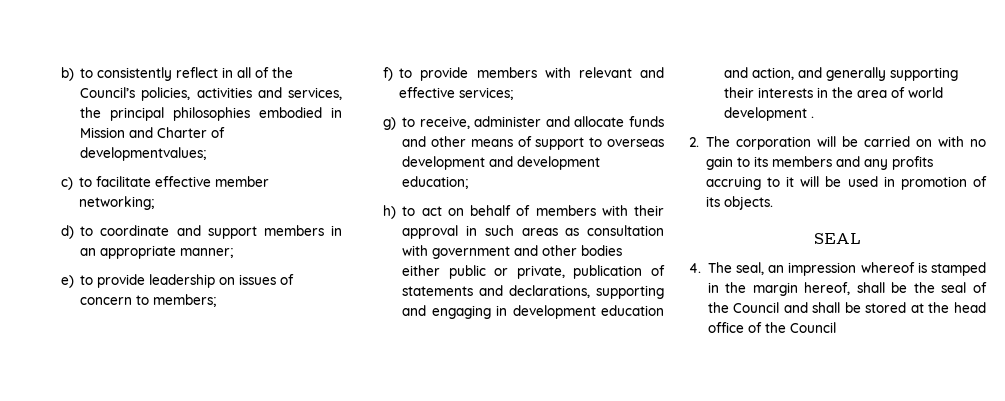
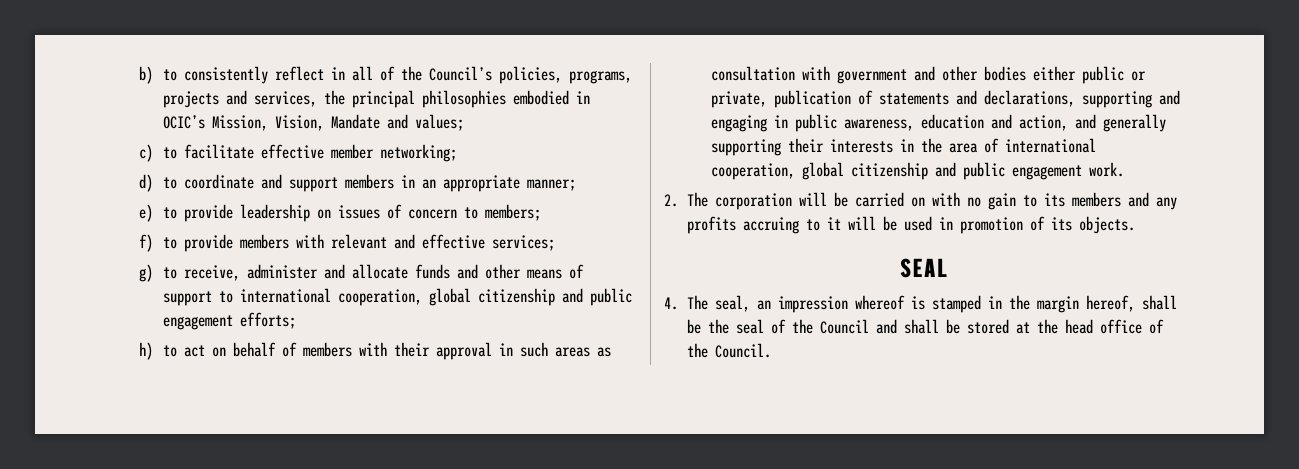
- b) to consistently reflect in all of the Council’s policies, activities and services, the principal philosophies embodied in Mission and Charter of developmentvalues;
+ b) to consistently reflect in all of the Council’s policies, programs, projects and services, the principal philosophies embodied in OCIC’s Mission, Vision, Mandate and values;
- g) to receive, administer and allocate funds and other means of support to overseas development and development education;
+ g) to receive, administer and allocate funds and other means of support to international cooperation, global citizenship and public engagement efforts;
- h) to act on behalf of members with their approval in such areas as consultation with government and other bodies either public or private, publication of statements and declarations, supporting and engaging in development education and action, and generally supporting their interests in the area of world development .
+ h) to act on behalf of members with their approval in such areas as consultation with government and other bodies either public or private, publication of statements and declarations, supporting and engaging in public awareness, education and action, and generally supporting their interests in the area of international cooperation, global citizenship and public engagement work.
- 4. The seal, an impression whereof is stamped in the margin hereof, shall be the seal of the Council and shall be stored at the head office of the Council
+ 4. The seal, an impression whereof is stamped in the margin hereof, shall be the seal of the Council and shall be stored at the head office of the Council.

